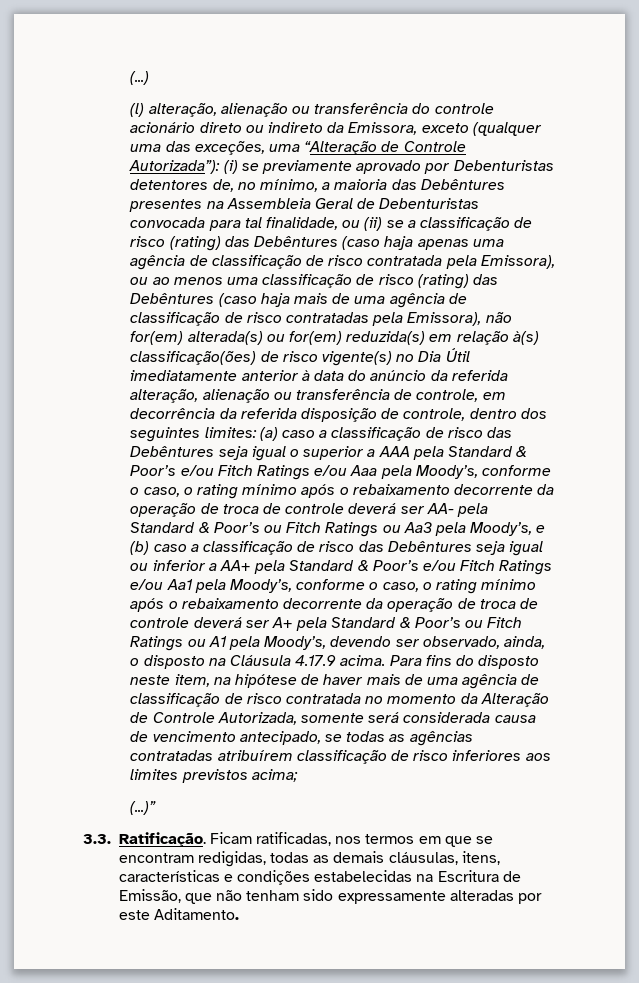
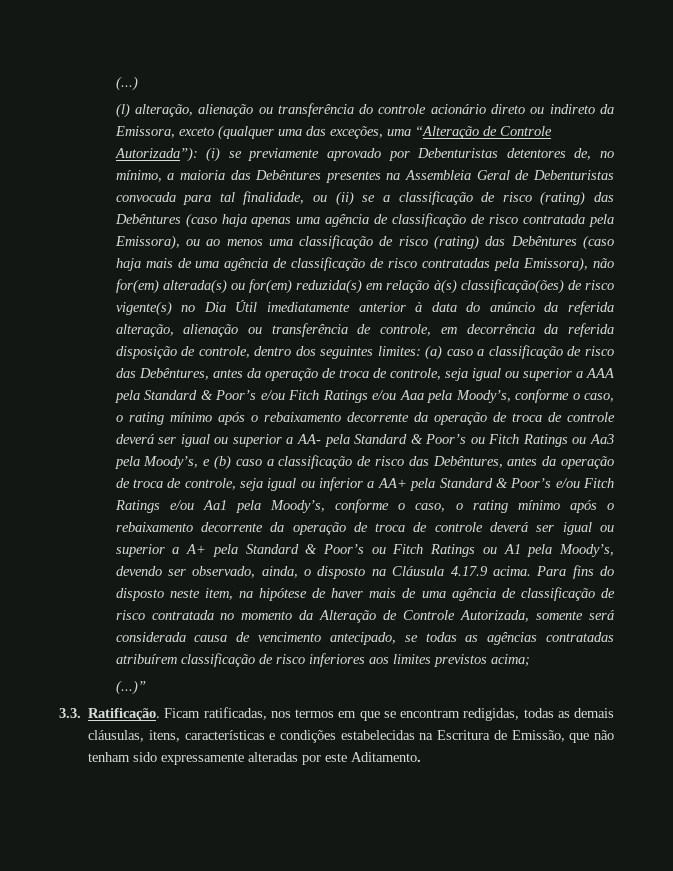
- (a) caso a classificação de risco das Debêntures seja igual o superior a AAA pela Standard & Poor’s e/ou Fitch Ratings e/ou Aaa pela Moody’s, conforme o caso, o rating mínimo após o rebaixamento decorrente da operação de troca de controle deverá ser AA- pela Standard & Poor’s ou Fitch Ratings ou Aa3 pela Moody’s, e (b) caso a classificação de risco das Debêntures seja igual ou inferior a AA+ pela Standard & Poor’s e/ou Fitch Ratings e/ou Aa1 pela Moody’s, conforme o caso, o rating mínimo após o rebaixamento decorrente da operação de troca de controle deverá ser A+ pela Standard & Poor’s ou Fitch Ratings ou A1 pela Moody’s, devendo ser observado, ainda, o disposto na Cláusula 4.17.9 acima.
+ (a) caso a classificação de risco das Debêntures, antes da operação de troca de controle, seja igual ou superior a AAA pela Standard & Poor’s e/ou Fitch Ratings e/ou Aaa pela Moody’s, conforme o caso, o rating mínimo após o rebaixamento decorrente da operação de troca de controle deverá ser igual ou superior a AA- pela Standard & Poor’s ou Fitch Ratings ou Aa3 pela Moody’s, e (b) caso a classificação de risco das Debêntures, antes da operação de troca de controle, seja igual ou inferior a AA+ pela Standard & Poor’s e/ou Fitch Ratings e/ou Aa1 pela Moody’s, conforme o caso, o rating mínimo após o rebaixamento decorrente da operação de troca de controle deverá ser igual ou superior a A+ pela Standard & Poor’s ou Fitch Ratings ou A1 pela Moody’s, devendo ser observado, ainda, o disposto na Cláusula 4.17.9 acima.

